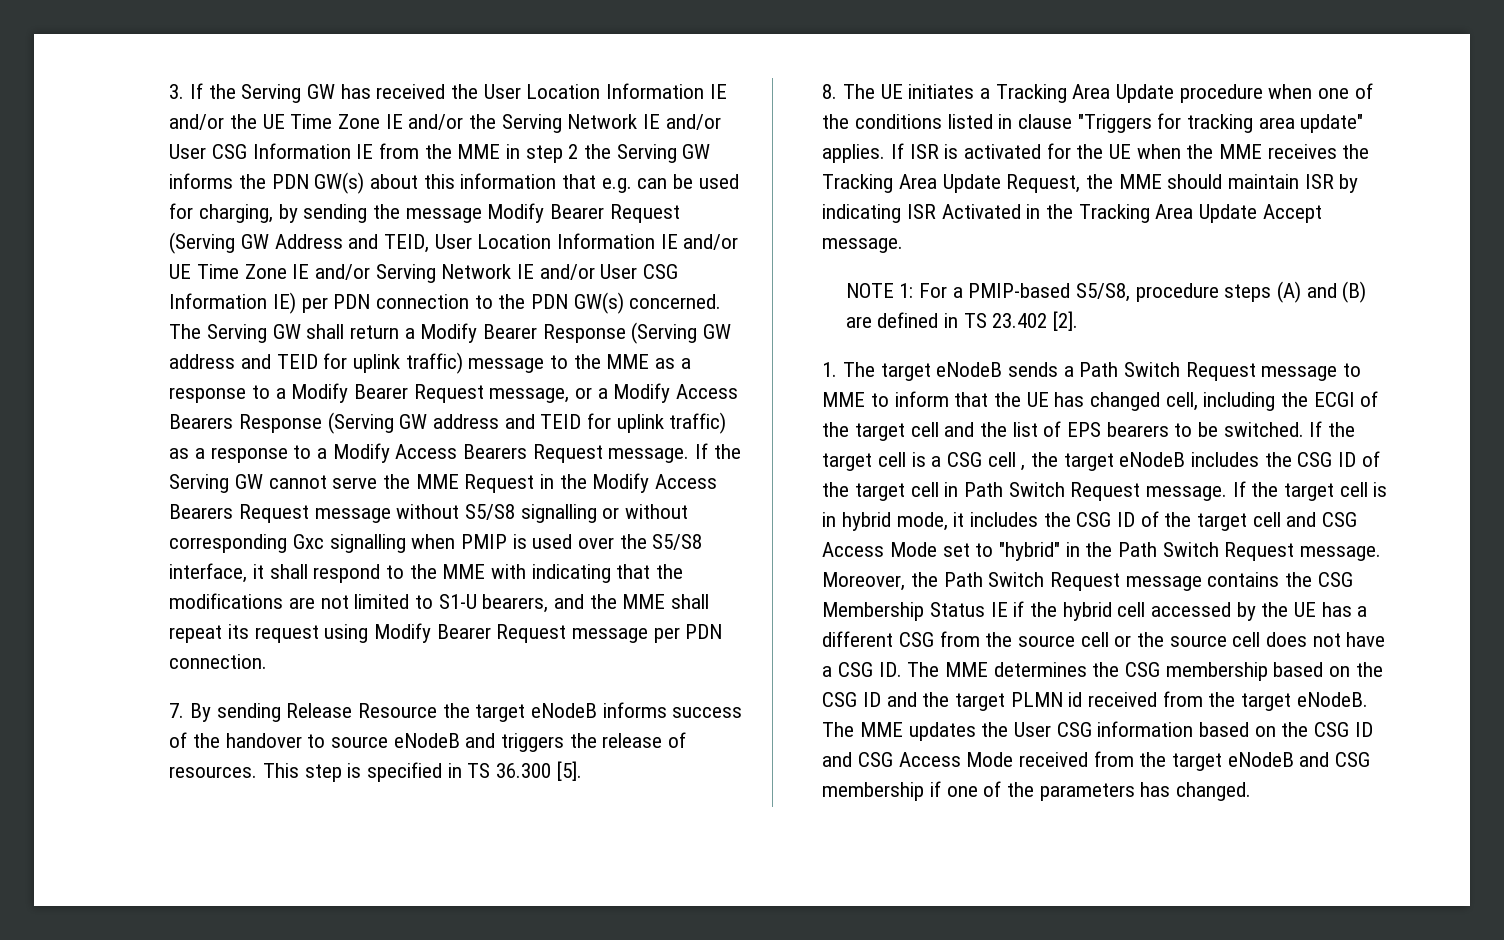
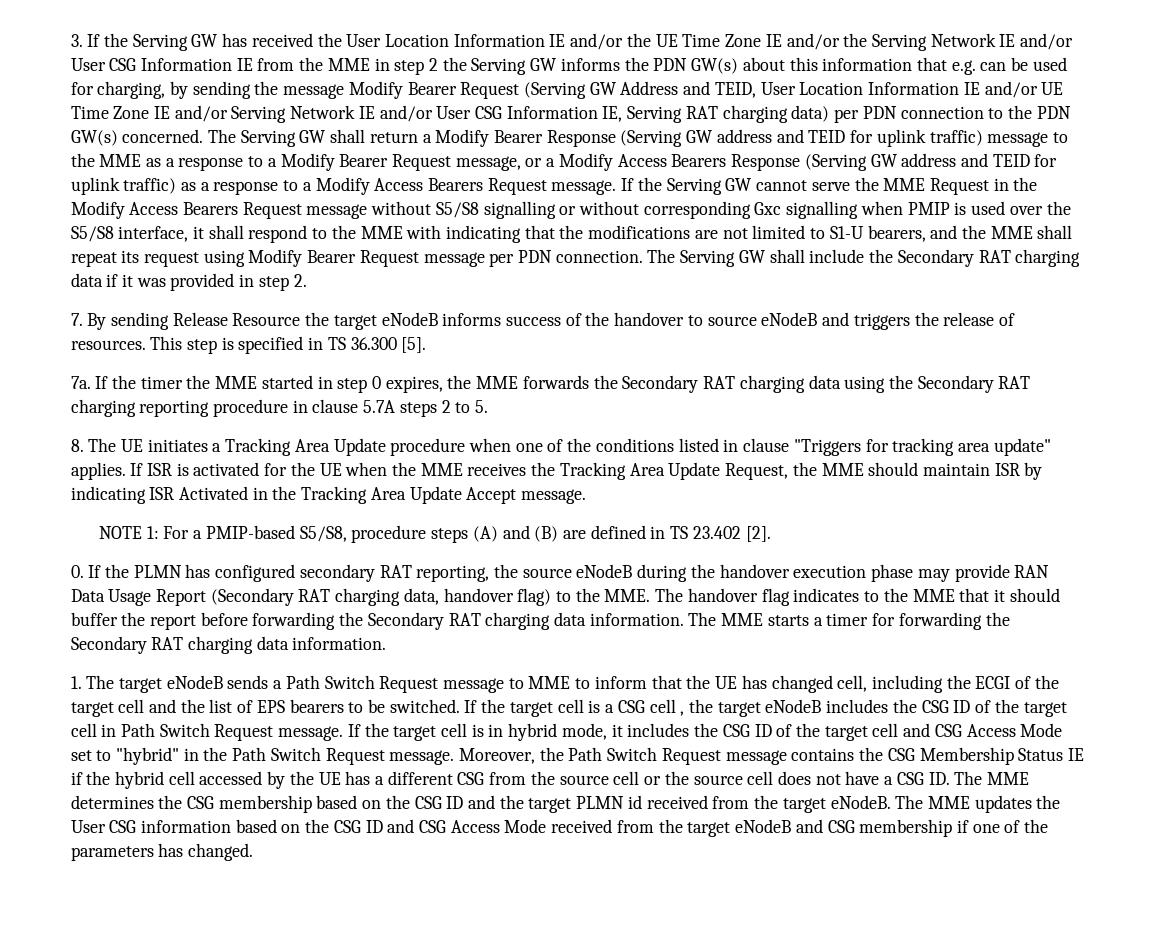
- 3. If the Serving GW has received the User Location Information IE and/or the UE Time Zone IE and/or the Serving Network IE and/or User CSG Information IE from the MME in step 2 the Serving GW informs the PDN GW(s) about this information that e.g. can be used for charging, by sending the message Modify Bearer Request (Serving GW Address and TEID, User Location Information IE and/or UE Time Zone IE and/or Serving Network IE and/or User CSG Information IE) per PDN connection to the PDN GW(s) concerned.
+ 3. If the Serving GW has received the User Location Information IE and/or the UE Time Zone IE and/or the Serving Network IE and/or User CSG Information IE from the MME in step 2 the Serving GW informs the PDN GW(s) about this information that e.g. can be used for charging, by sending the message Modify Bearer Request (Serving GW Address and TEID, User Location Information IE and/or UE Time Zone IE and/or Serving Network IE and/or User CSG Information IE, Serving RAT charging data) per PDN connection to the PDN GW(s) concerned.
+ The Serving GW shall include the Secondary RAT charging data if it was provided in step 2.
+ 7a. If the timer the MME started in step 0 expires, the MME forwards the Secondary RAT charging data using the Secondary RAT charging reporting procedure in clause 5.7A steps 2 to 5.
+ 0. If the PLMN has configured secondary RAT reporting, the source eNodeB during the handover execution phase may provide RAN Data Usage Report (Secondary RAT charging data, handover flag) to the MME. The handover flag indicates to the MME that it should buffer the report before forwarding the Secondary RAT charging data information. The MME starts a timer for forwarding the Secondary RAT charging data information.

